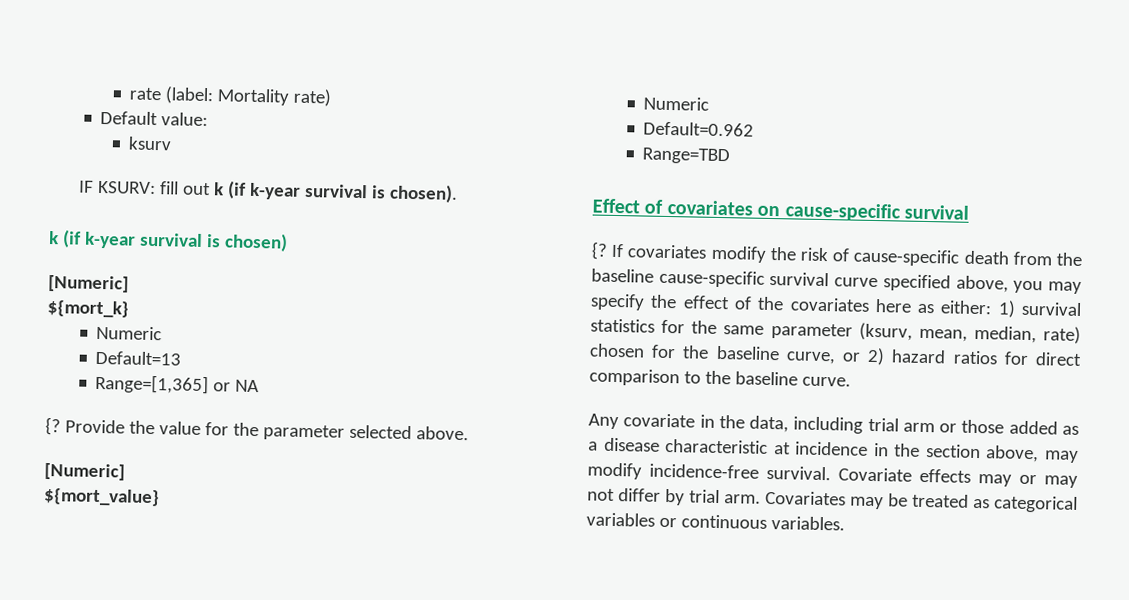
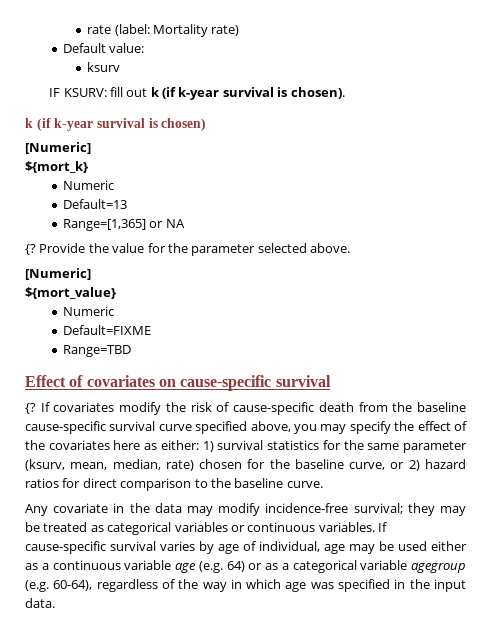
- Default=0.962
+ Default=FIXME
- Any covariate in the data, including trial arm or those added as a disease characteristic at incidence in the section above, may modify incidence-free survival. Covariate effects may or may not differ by trial arm. Covariates may be treated as categorical variables or continuous variables.
+ Any covariate in the data may modify incidence-free survival; they may be treated as categorical variables or continuous variables.
+ If cause-specific survival varies by age of individual, age may be used either as a continuous variable age (e.g. 64) or as a categorical variable agegroup (e.g. 60-64), regardless of the way in which age was specified in the input data.

